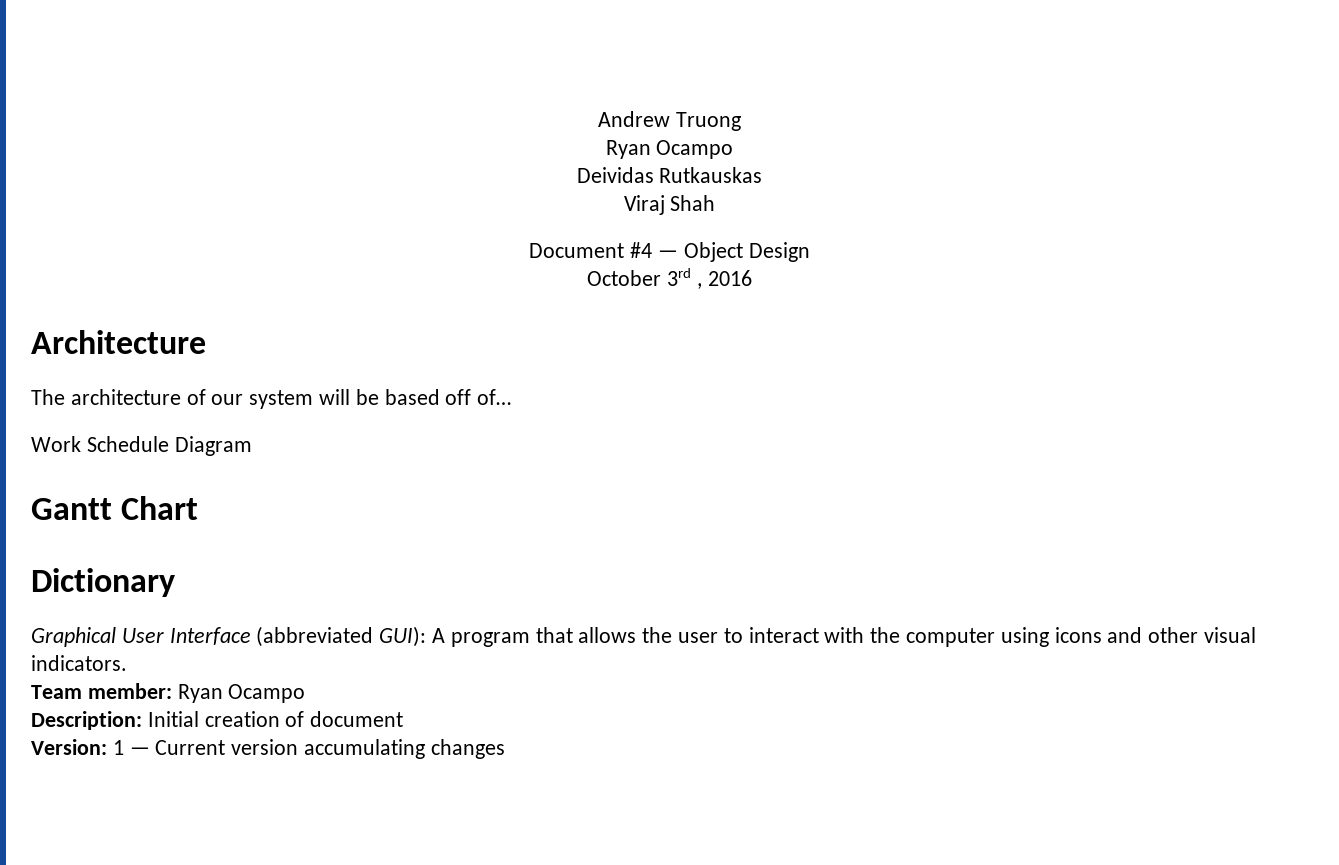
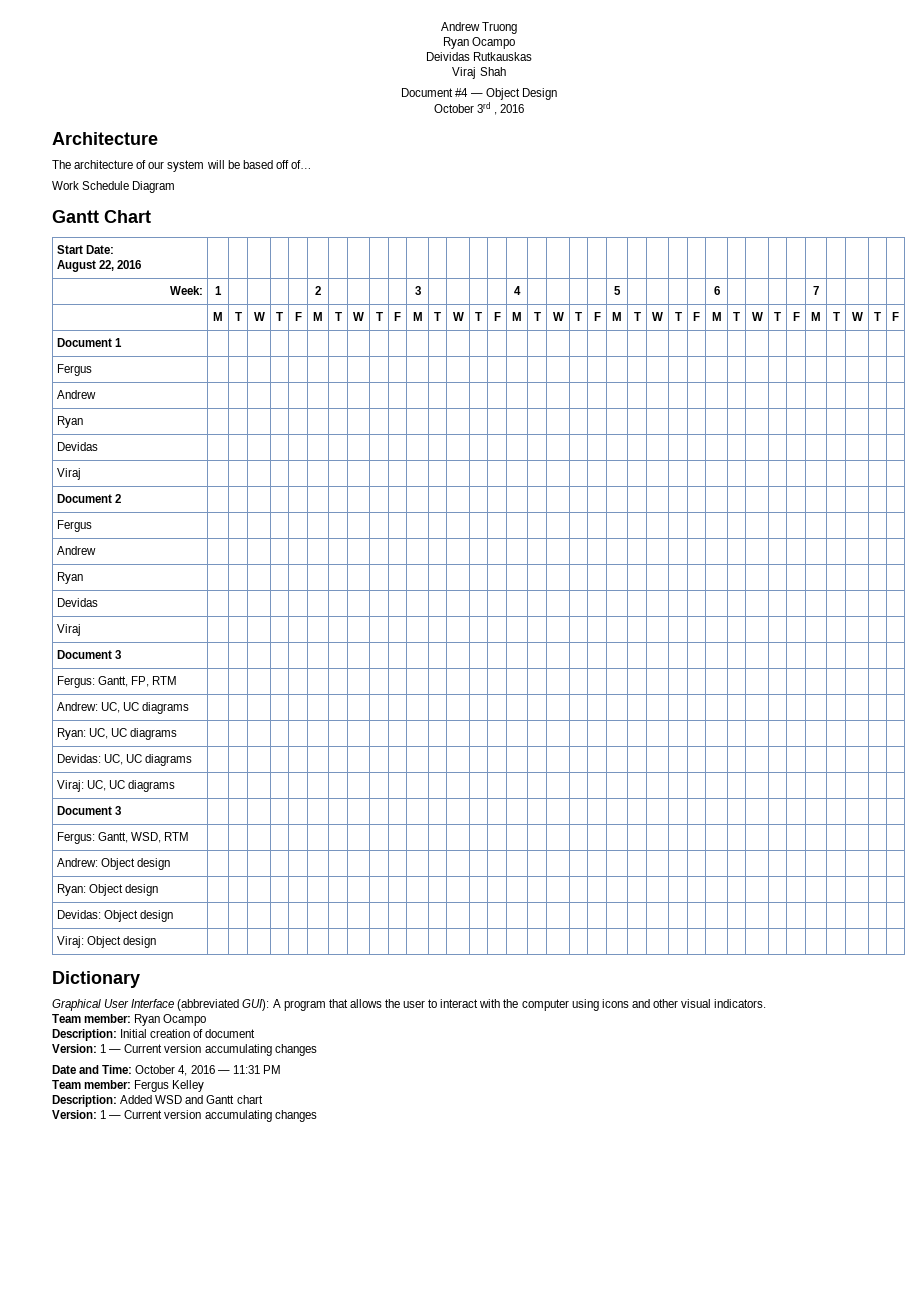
+ Start Date:
+ August 22, 2016 | | | | | | | | | | | | | | | | | | | | | | | | | | | | | | | | | | |
+ Week: | 1 | | | | | 2 | | | | | 3 | | | | | 4 | | | | | 5 | | | | | 6 | | | | | 7 | | | |
+ | M | T | W | T | F | M | T | W | T | F | M | T | W | T | F | M | T | W | T | F | M | T | W | T | F | M | T | W | T | F | M | T | W | T | F
+ Document 1 | | | | | | | | | | | | | | | | | | | | | | | | | | | | | | | | | | |
+ Fergus | | | | | | | | | | | | | | | | | | | | | | | | | | | | | | | | | | |
+ Andrew | | | | | | | | | | | | | | | | | | | | | | | | | | | | | | | | | | |
+ Ryan | | | | | | | | | | | | | | | | | | | | | | | | | | | | | | | | | | |
+ Devidas | | | | | | | | | | | | | | | | | | | | | | | | | | | | | | | | | | |
+ Viraj | | | | | | | | | | | | | | | | | | | | | | | | | | | | | | | | | | |
+ Document 2 | | | | | | | | | | | | | | | | | | | | | | | | | | | | | | | | | | |
+ Fergus | | | | | | | | | | | | | | | | | | | | | | | | | | | | | | | | | | |
+ Andrew | | | | | | | | | | | | | | | | | | | | | | | | | | | | | | | | | | |
+ Ryan | | | | | | | | | | | | | | | | | | | | | | | | | | | | | | | | | | |
+ Devidas | | | | | | | | | | | | | | | | | | | | | | | | | | | | | | | | | | |
+ Viraj | | | | | | | | | | | | | | | | | | | | | | | | | | | | | | | | | | |
+ Document 3 | | | | | | | | | | | | | | | | | | | | | | | | | | | | | | | | | | |
+ Fergus: Gantt, FP, RTM | | | | | | | | | | | | | | | | | | | | | | | | | | | | | | | | | | |
+ Andrew: UC, UC diagrams | | | | | | | | | | | | | | | | | | | | | | | | | | | | | | | | | | |
+ Ryan: UC, UC diagrams | | | | | | | | | | | | | | | | | | | | | | | | | | | | | | | | | | |
+ Devidas: UC, UC diagrams | | | | | | | | | | | | | | | | | | | | | | | | | | | | | | | | | | |
+ Viraj: UC, UC diagrams | | | | | | | | | | | | | | | | | | | | | | | | | | | | | | | | | | |
+ Document 3 | | | | | | | | | | | | | | | | | | | | | | | | | | | | | | | | | | |
+ Fergus: Gantt, WSD, RTM | | | | | | | | | | | | | | | | | | | | | | | | | | | | | | | | | | |
+ Andrew: Object design | | | | | | | | | | | | | | | | | | | | | | | | | | | | | | | | | | |
+ Ryan: Object design | | | | | | | | | | | | | | | | | | | | | | | | | | | | | | | | | | |
+ Devidas: Object design | | | | | | | | | | | | | | | | | | | | | | | | | | | | | | | | | | |
+ Viraj: Object design | | | | | | | | | | | | | | | | | | | | | | | | | | | | | | | | | | |
+ Date and Time: October 4, 2016 — 11:31 PM
+ Team member: Fergus Kelley
+ Description: Added WSD and Gantt chart
+ Version: 1 — Current version accumulating changes

